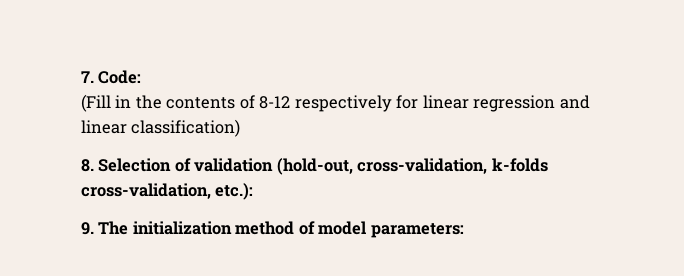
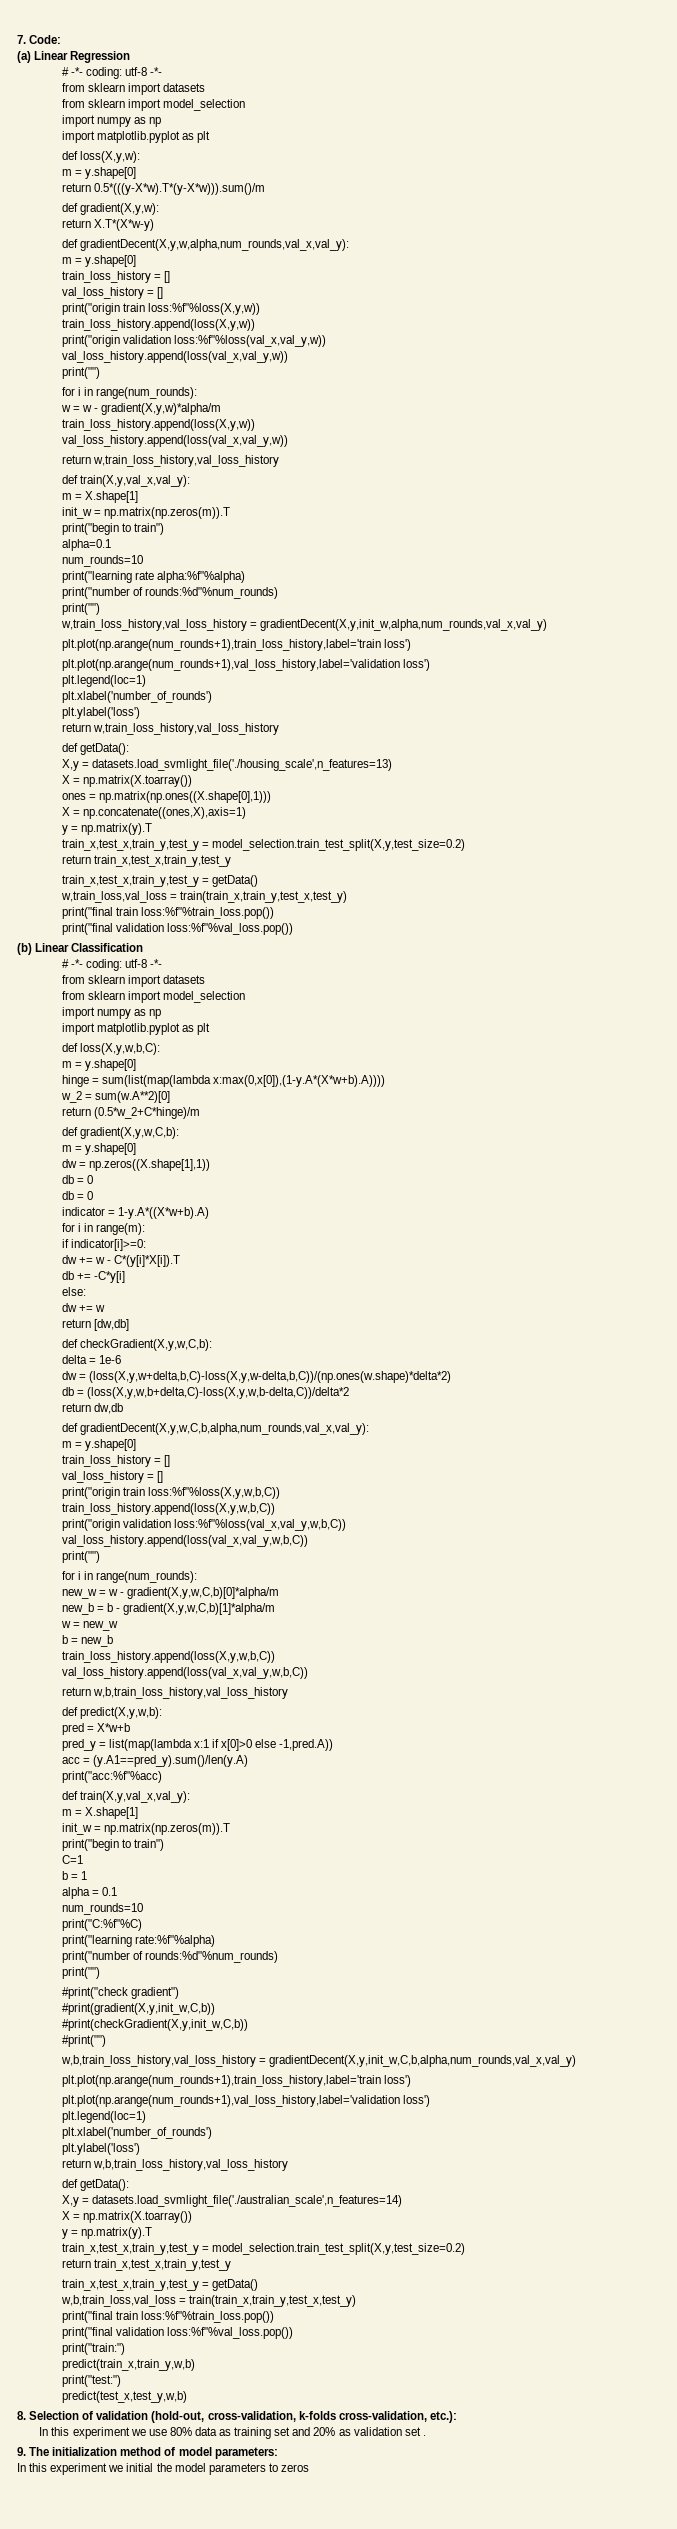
- (Fill in the contents of 8-12 respectively for linear regression and linear classification)
+ (a) Linear Regression
+ # -*- coding: utf-8 -*-
+ from sklearn import datasets
+ from sklearn import model_selection
+ import numpy as np
+ import matplotlib.pyplot as plt
+ def loss(X,y,w):
+ m = y.shape[0]
+ return 0.5*(((y-X*w).T*(y-X*w))).sum()/m
+ def gradient(X,y,w):
+ return X.T*(X*w-y)
+ def gradientDecent(X,y,w,alpha,num_rounds,val_x,val_y):
+ m = y.shape[0]
+ train_loss_history = []
+ val_loss_history = []
+ print("origin train loss:%f"%loss(X,y,w))
+ train_loss_history.append(loss(X,y,w))
+ print("origin validation loss:%f"%loss(val_x,val_y,w))
+ val_loss_history.append(loss(val_x,val_y,w))
+ print("")
+ for i in range(num_rounds):
+ w = w - gradient(X,y,w)*alpha/m
+ train_loss_history.append(loss(X,y,w))
+ val_loss_history.append(loss(val_x,val_y,w))
+ return w,train_loss_history,val_loss_history
+ def train(X,y,val_x,val_y):
+ m = X.shape[1]
+ init_w = np.matrix(np.zeros(m)).T
+ print("begin to train")
+ alpha=0.1
+ num_rounds=10
+ print("learning rate alpha:%f"%alpha)
+ print("number of rounds:%d"%num_rounds)
+ print("")
+ w,train_loss_history,val_loss_history = gradientDecent(X,y,init_w,alpha,num_rounds,val_x,val_y)
+ plt.plot(np.arange(num_rounds+1),train_loss_history,label='train loss')
+ plt.plot(np.arange(num_rounds+1),val_loss_history,label='validation loss')
+ plt.legend(loc=1)
+ plt.xlabel('number_of_rounds')
+ plt.ylabel('loss')
+ return w,train_loss_history,val_loss_history
+ def getData():
+ X,y = datasets.load_svmlight_file('./housing_scale',n_features=13)
+ X = np.matrix(X.toarray())
+ ones = np.matrix(np.ones((X.shape[0],1)))
+ X = np.concatenate((ones,X),axis=1)
+ y = np.matrix(y).T
+ train_x,test_x,train_y,test_y = model_selection.train_test_split(X,y,test_size=0.2)
+ return train_x,test_x,train_y,test_y
+ train_x,test_x,train_y,test_y = getData()
+ w,train_loss,val_loss = train(train_x,train_y,test_x,test_y)
+ print("final train loss:%f"%train_loss.pop())
+ print("final validation loss:%f"%val_loss.pop())
+ (b) Linear Classification
+ # -*- coding: utf-8 -*-
+ from sklearn import datasets
+ from sklearn import model_selection
+ import numpy as np
+ import matplotlib.pyplot as plt
+ def loss(X,y,w,b,C):
+ m = y.shape[0]
+ hinge = sum(list(map(lambda x:max(0,x[0]),(1-y.A*(X*w+b).A))))
+ w_2 = sum(w.A**2)[0]
+ return (0.5*w_2+C*hinge)/m
+ def gradient(X,y,w,C,b):
+ m = y.shape[0]
+ dw = np.zeros((X.shape[1],1))
+ db = 0
+ db = 0
+ indicator = 1-y.A*((X*w+b).A)
+ for i in range(m):
+ if indicator[i]>=0:
+ dw += w - C*(y[i]*X[i]).T
+ db += -C*y[i]
+ else:
+ dw += w
+ return [dw,db]
+ def checkGradient(X,y,w,C,b):
+ delta = 1e-6
+ dw = (loss(X,y,w+delta,b,C)-loss(X,y,w-delta,b,C))/(np.ones(w.shape)*delta*2)
+ db = (loss(X,y,w,b+delta,C)-loss(X,y,w,b-delta,C))/delta*2
+ return dw,db
+ def gradientDecent(X,y,w,C,b,alpha,num_rounds,val_x,val_y):
+ m = y.shape[0]
+ train_loss_history = []
+ val_loss_history = []
+ print("origin train loss:%f"%loss(X,y,w,b,C))
+ train_loss_history.append(loss(X,y,w,b,C))
+ print("origin validation loss:%f"%loss(val_x,val_y,w,b,C))
+ val_loss_history.append(loss(val_x,val_y,w,b,C))
+ print("")
+ for i in range(num_rounds):
+ new_w = w - gradient(X,y,w,C,b)[0]*alpha/m
+ new_b = b - gradient(X,y,w,C,b)[1]*alpha/m
+ w = new_w
+ b = new_b
+ train_loss_history.append(loss(X,y,w,b,C))
+ val_loss_history.append(loss(val_x,val_y,w,b,C))
+ return w,b,train_loss_history,val_loss_history
+ def predict(X,y,w,b):
+ pred = X*w+b
+ pred_y = list(map(lambda x:1 if x[0]>0 else -1,pred.A))
+ acc = (y.A1==pred_y).sum()/len(y.A)
+ print("acc:%f"%acc)
+ def train(X,y,val_x,val_y):
+ m = X.shape[1]
+ init_w = np.matrix(np.zeros(m)).T
+ print("begin to train")
+ C=1
+ b = 1
+ alpha = 0.1
+ num_rounds=10
+ print("C:%f"%C)
+ print("learning rate:%f"%alpha)
+ print("number of rounds:%d"%num_rounds)
+ print("")
+ #print("check gradient")
+ #print(gradient(X,y,init_w,C,b))
+ #print(checkGradient(X,y,init_w,C,b))
+ #print("")
+ w,b,train_loss_history,val_loss_history = gradientDecent(X,y,init_w,C,b,alpha,num_rounds,val_x,val_y)
+ plt.plot(np.arange(num_rounds+1),train_loss_history,label='train loss')
+ plt.plot(np.arange(num_rounds+1),val_loss_history,label='validation loss')
+ plt.legend(loc=1)
+ plt.xlabel('number_of_rounds')
+ plt.ylabel('loss')
+ return w,b,train_loss_history,val_loss_history
+ def getData():
+ X,y = datasets.load_svmlight_file('./australian_scale',n_features=14)
+ X = np.matrix(X.toarray())
+ y = np.matrix(y).T
+ train_x,test_x,train_y,test_y = model_selection.train_test_split(X,y,test_size=0.2)
+ return train_x,test_x,train_y,test_y
+ train_x,test_x,train_y,test_y = getData()
+ w,b,train_loss,val_loss = train(train_x,train_y,test_x,test_y)
+ print("final train loss:%f"%train_loss.pop())
+ print("final validation loss:%f"%val_loss.pop())
+ print("train:")
+ predict(train_x,train_y,w,b)
+ print("test:")
+ predict(test_x,test_y,w,b)
+ In this experiment we use 80% data as training set and 20% as validation set .
+ In this experiment we initial the model parameters to zeros

